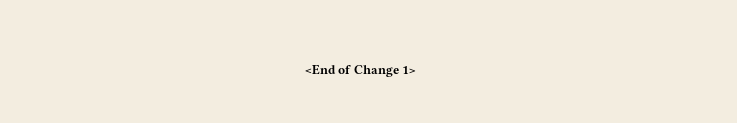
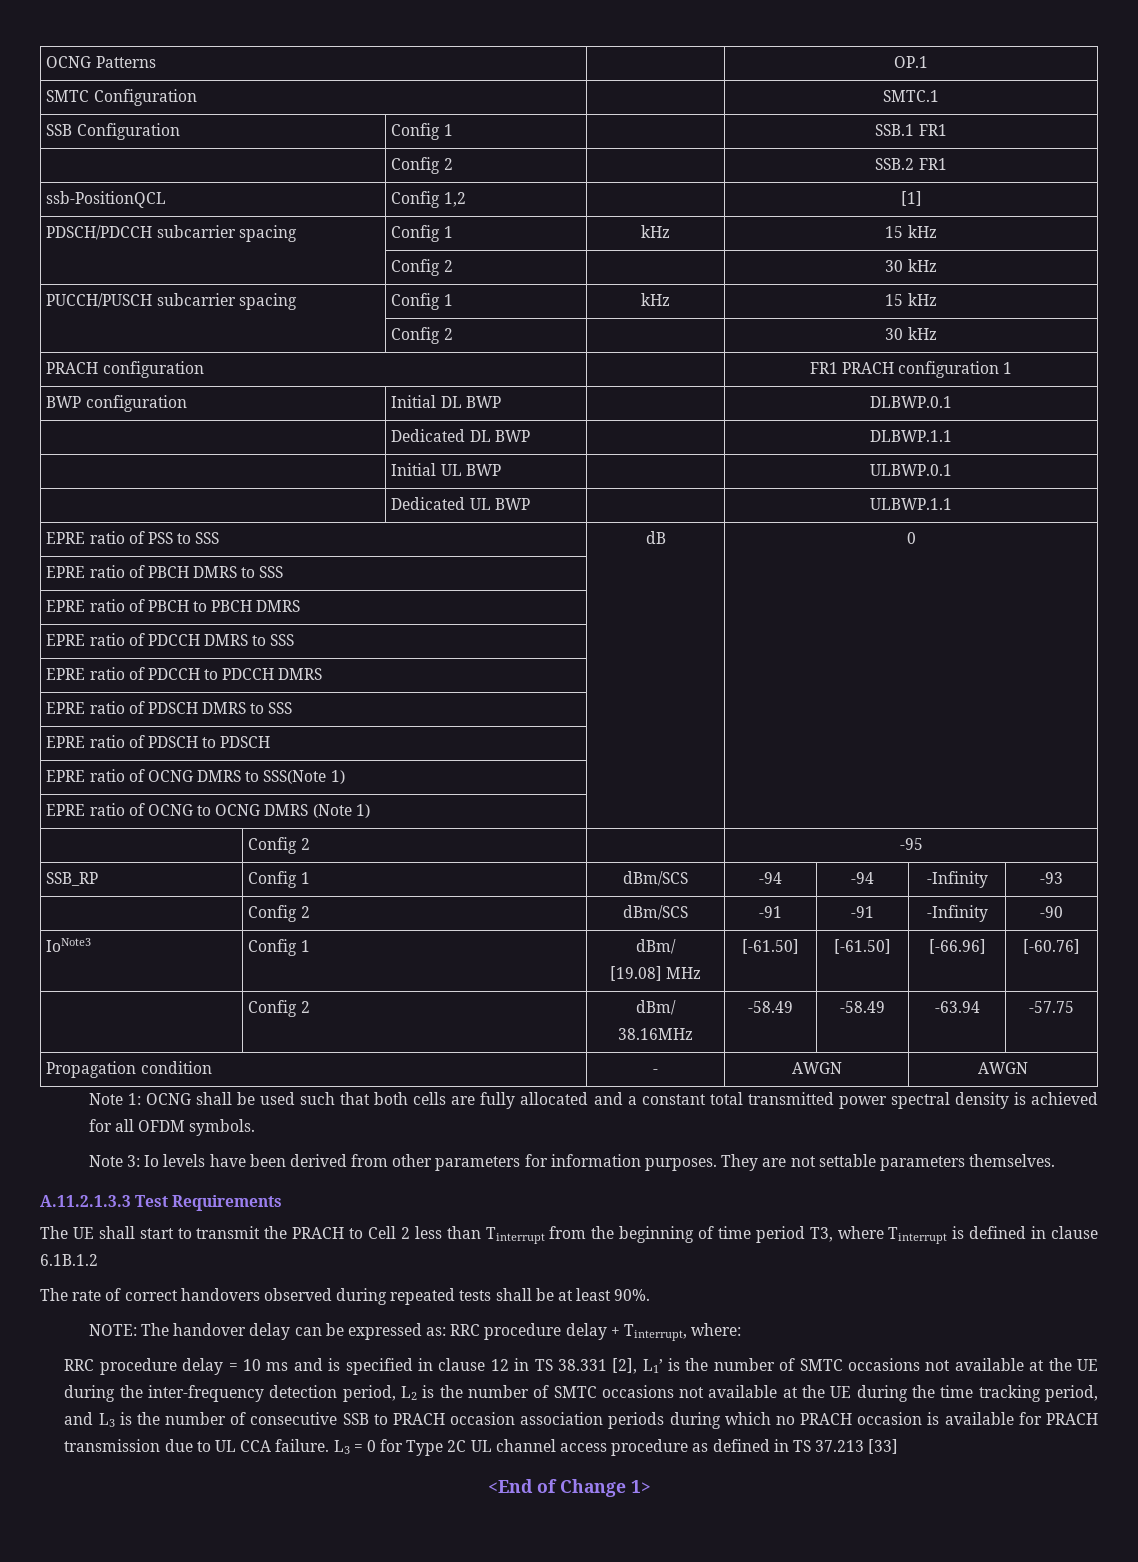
+ OCNG Patterns | | OP.1
+ SMTC Configuration | | SMTC.1
+ SSB Configuration | Config 1 | | SSB.1 FR1
+ | Config 2 | | SSB.2 FR1
+ ssb-PositionQCL | Config 1,2 | | [1]
+ PDSCH/PDCCH subcarrier spacing | Config 1 | kHz | 15 kHz
+ | Config 2 | | 30 kHz
+ PUCCH/PUSCH subcarrier spacing | Config 1 | kHz | 15 kHz
+ | Config 2 | | 30 kHz
+ PRACH configuration | | FR1 PRACH configuration 1
+ BWP configuration | Initial DL BWP | | DLBWP.0.1
+ | Dedicated DL BWP | | DLBWP.1.1
+ | Initial UL BWP | | ULBWP.0.1
+ | Dedicated UL BWP | | ULBWP.1.1
+ EPRE ratio of PSS to SSS | dB | 0
+ EPRE ratio of PBCH DMRS to SSS | |
+ EPRE ratio of PBCH to PBCH DMRS | |
+ EPRE ratio of PDCCH DMRS to SSS | |
+ EPRE ratio of PDCCH to PDCCH DMRS | |
+ EPRE ratio of PDSCH DMRS to SSS | |
+ EPRE ratio of PDSCH to PDSCH | |
+ EPRE ratio of OCNG DMRS to SSS(Note 1) | |
+ EPRE ratio of OCNG to OCNG DMRS (Note 1) | |
+ | Config 2 | | -95
+ SSB_RP | Config 1 | dBm/SCS | -94 | -94 | -Infinity | -93
+ | Config 2 | dBm/SCS | -91 | -91 | -Infinity | -90
+ IoNote3 | Config 1 | dBm/
+ [19.08] MHz | [-61.50] | [-61.50] | [-66.96] | [-60.76]
+ | Config 2 | dBm/
+ 38.16MHz | -58.49 | -58.49 | -63.94 | -57.75
+ Propagation condition | - | AWGN | AWGN
+ Note 1: OCNG shall be used such that both cells are fully allocated and a constant total transmitted power spectral density is achieved for all OFDM symbols.
+ Note 3: Io levels have been derived from other parameters for information purposes. They are not settable parameters themselves.
+ A.11.2.1.3.3 Test Requirements
+ The UE shall start to transmit the PRACH to Cell 2 less than Tinterrupt from the beginning of time period T3, where Tinterrupt is defined in clause 6.1B.1.2
+ The rate of correct handovers observed during repeated tests shall be at least 90%.
+ NOTE: The handover delay can be expressed as: RRC procedure delay + Tinterrupt, where:
+ RRC procedure delay = 10 ms and is specified in clause 12 in TS 38.331 [2], L1’ is the number of SMTC occasions not available at the UE during the inter-frequency detection period, L2 is the number of SMTC occasions not available at the UE during the time tracking period, and L3 is the number of consecutive SSB to PRACH occasion association periods during which no PRACH occasion is available for PRACH transmission due to UL CCA failure. L3 = 0 for Type 2C UL channel access procedure as defined in TS 37.213 [33]

